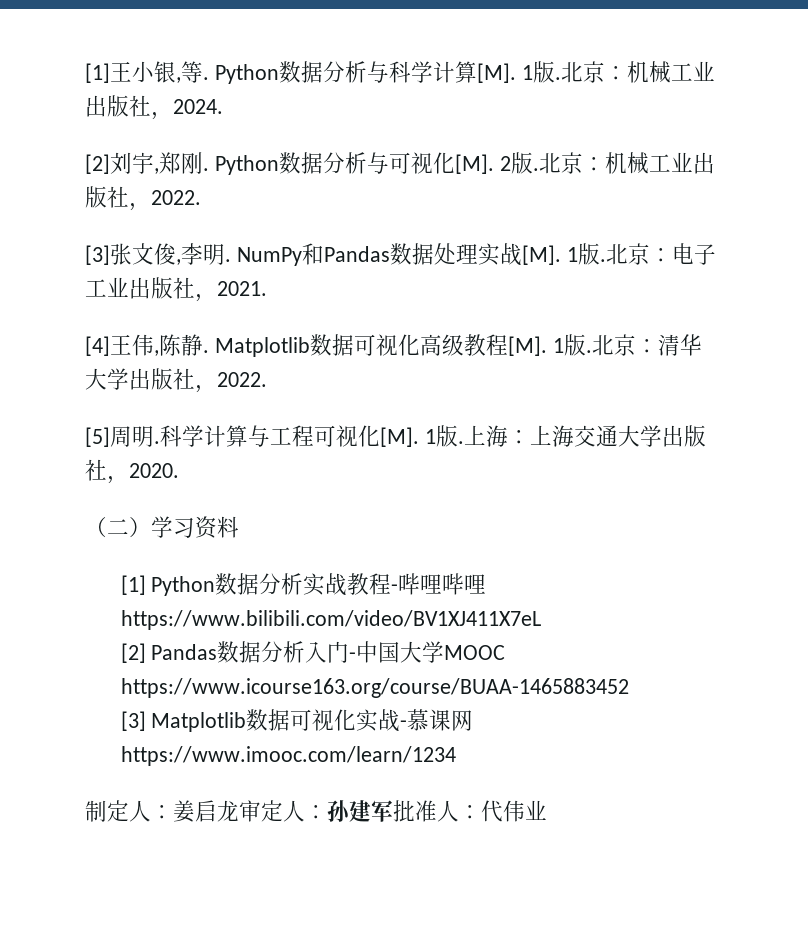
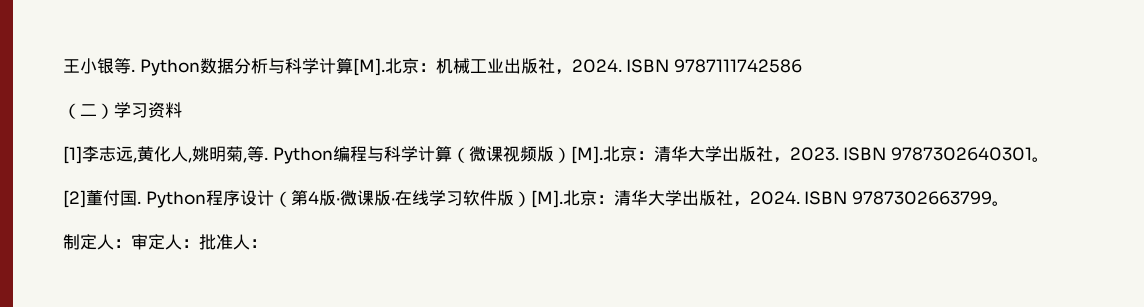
- [1]王小银,等.
+ 王小银等.
- Python数据分析与科学计算[M]. 1版.北京：机械工业出版社，2024.
- [2]刘宇,郑刚. Python数据分析与可视化[M]. 2版.北京：机械工业出版社，2022.
- [3]张文俊,李明. NumPy和Pandas数据处理实战[M]. 1版.北京：电子工业出版社，2021.
- [4]王伟,陈静. Matplotlib数据可视化高级教程[M]. 1版.北京：清华大学出版社，2022.
- [5]周明.科学计算与工程可视化[M]. 1版.上海：上海交通大学出版社，2020.
+ Python数据分析与科学计算[M].北京：机械工业出版社，2024. ISBN 9787111742586
  （二）学习资料
- [1] Python数据分析实战教程-哔哩哔哩https://www.bilibili.com/video/BV1XJ411X7eL
- [2] Pandas数据分析入门-中国大学MOOC https://www.icourse163.org/course/BUAA-1465883452
- [3] Matplotlib数据可视化实战-慕课网https://www.imooc.com/learn/1234
+ [1]李志远,黄化人,姚明菊,等. Python编程与科学计算（微课视频版）[M].北京：清华大学出版社，2023. ISBN 9787302640301。
+ [2]董付国. Python程序设计（第4版·微课版·在线学习软件版）[M].北京：清华大学出版社，2024. ISBN 9787302663799。
- 制定人：姜启龙审定人：孙建军批准人：代伟业
+ 制定人：审定人：批准人：

